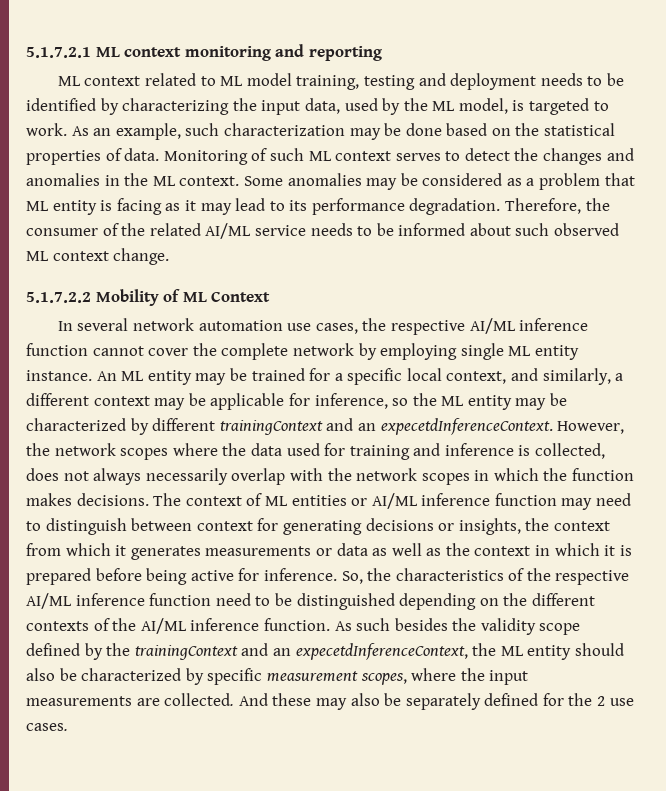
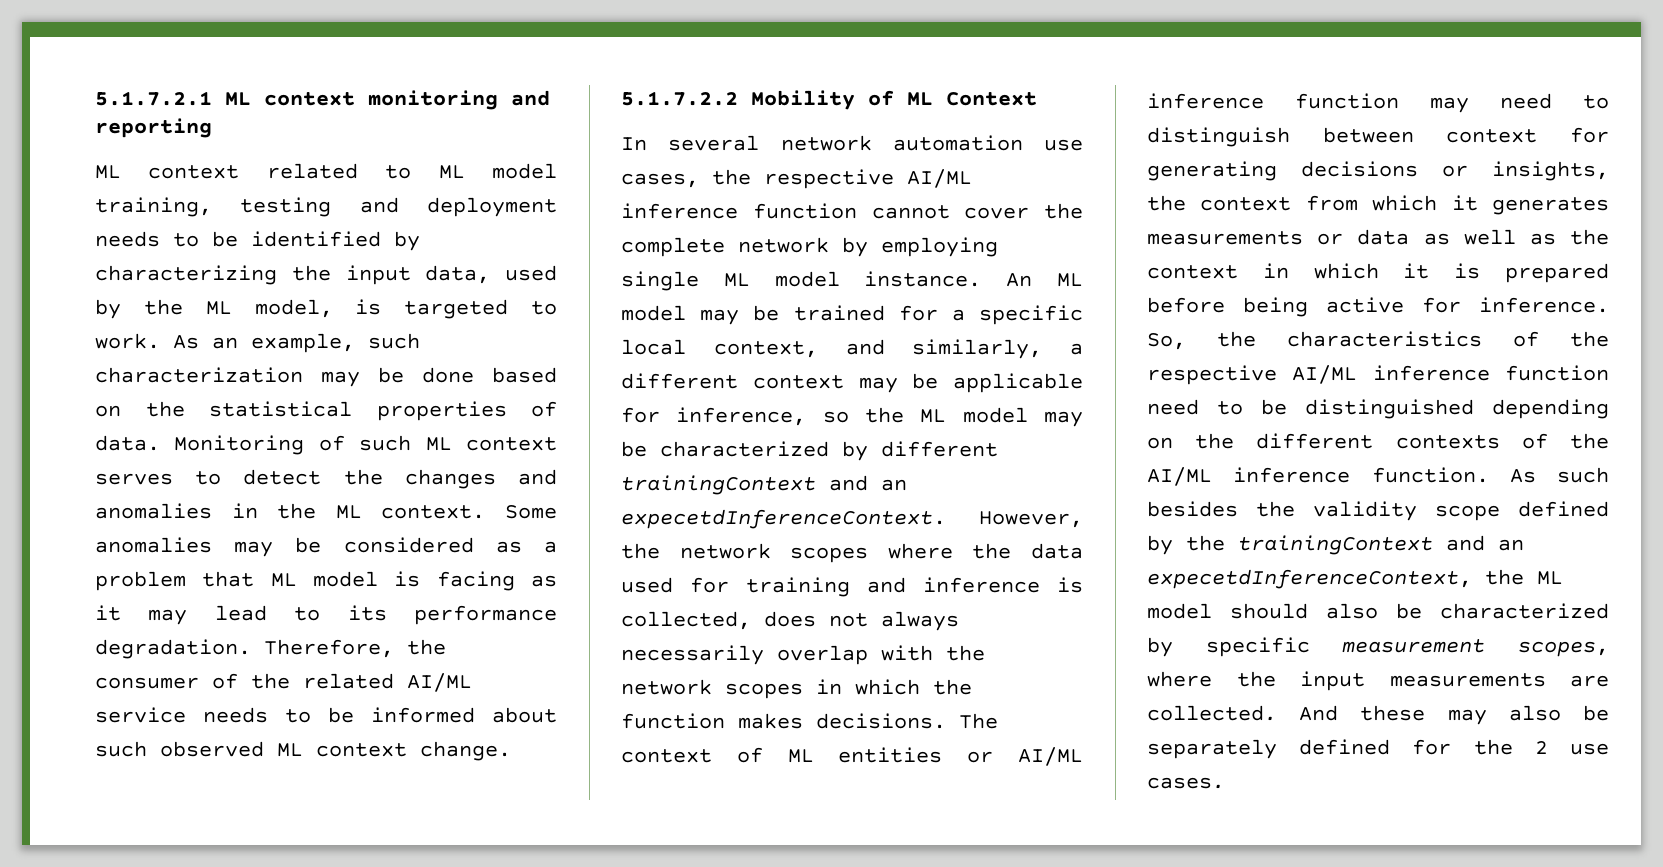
- Some anomalies may be considered as a problem that ML entity is facing as it may lead to its performance degradation.
+ Some anomalies may be considered as a problem that ML model is facing as it may lead to its performance degradation.
- In several network automation use cases, the respective AI/ML inference function cannot cover the complete network by employing single ML entity instance.
+ In several network automation use cases, the respective AI/ML inference function cannot cover the complete network by employing single ML model instance.
- An ML entity may be trained for a specific local context, and similarly, a different context may be applicable for inference, so the ML entity may be characterized by different trainingContext and an expecetdInferenceContext.
+ An ML model may be trained for a specific local context, and similarly, a different context may be applicable for inference, so the ML model may be characterized by different trainingContext and an expecetdInferenceContext.
- As such besides the validity scope defined by the trainingContext and an expecetdInferenceContext, the ML entity should also be characterized by specific measurement scopes, where the input measurements are collected.
+ As such besides the validity scope defined by the trainingContext and an expecetdInferenceContext, the ML model should also be characterized by specific measurement scopes, where the input measurements are collected.

